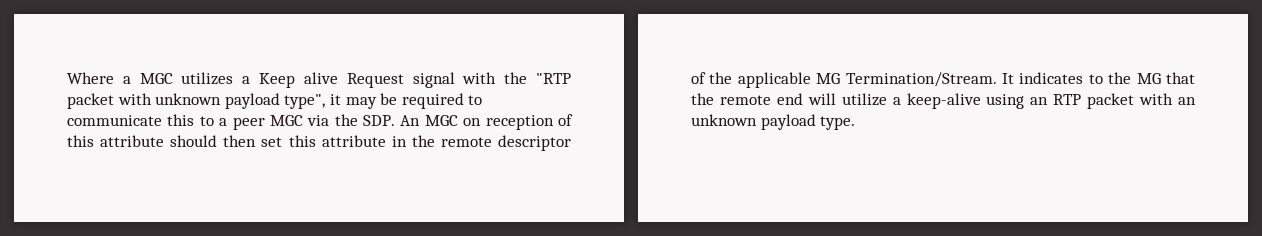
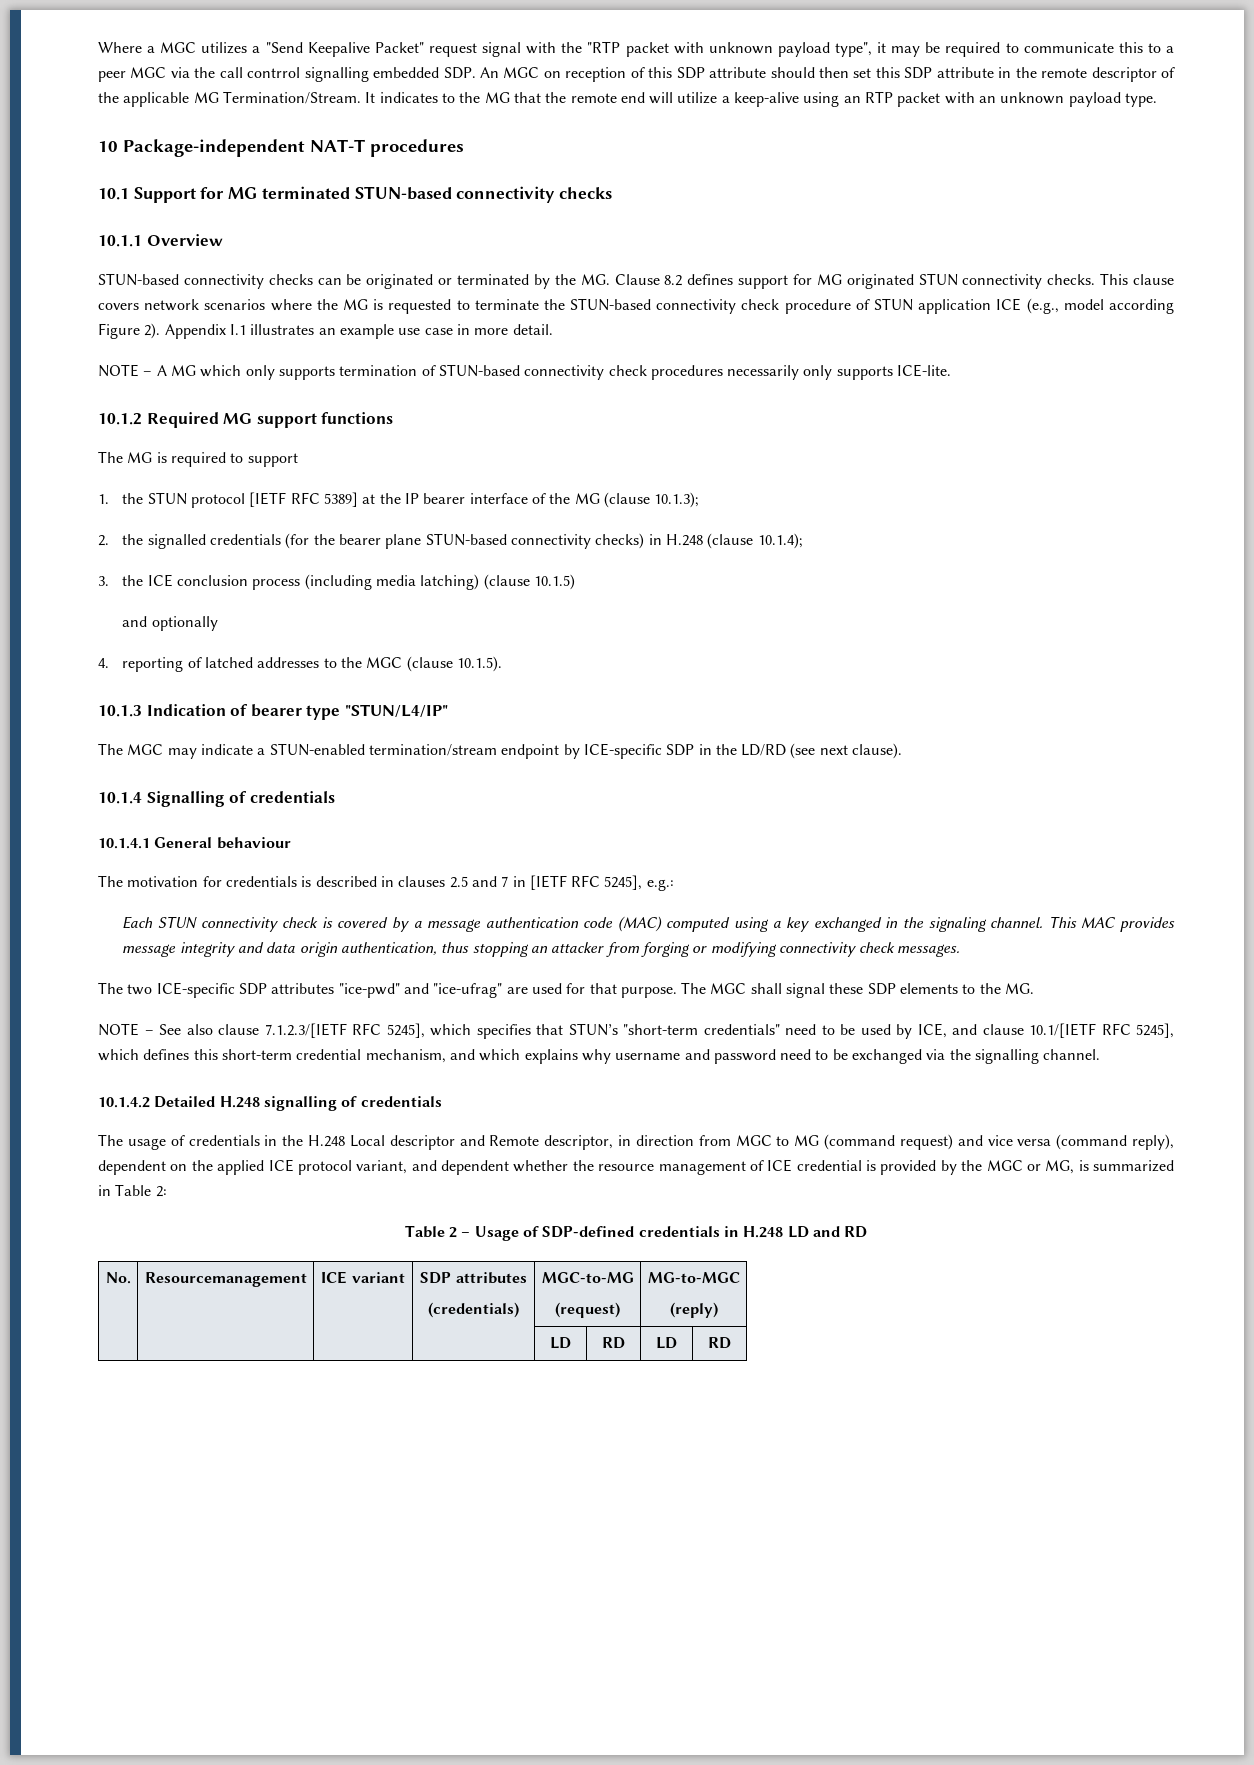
- Where a MGC utilizes a Keep alive Request signal with the "RTP packet with unknown payload type", it may be required to communicate this to a peer MGC via the SDP. An MGC on reception of this attribute should then set this attribute in the remote descriptor of the applicable MG Termination/Stream.
+ Where a MGC utilizes a "Send Keepalive Packet" request signal with the "RTP packet with unknown payload type", it may be required to communicate this to a peer MGC via the call contrrol signalling embedded SDP. An MGC on reception of this SDP attribute should then set this SDP attribute in the remote descriptor of the applicable MG Termination/Stream.
+ 10 Package-independent NAT-T procedures
+ 10.1 Support for MG terminated STUN-based connectivity checks
+ 10.1.1 Overview
+ STUN-based connectivity checks can be originated or terminated by the MG. Clause 8.2 defines support for MG originated STUN connectivity checks. This clause covers network scenarios where the MG is requested to terminate the STUN-based connectivity check procedure of STUN application ICE (e.g., model according Figure 2). Appendix I.1 illustrates an example use case in more detail.
+ NOTE – A MG which only supports termination of STUN-based connectivity check procedures necessarily only supports ICE-lite.
+ 10.1.2 Required MG support functions
+ The MG is required to support
+ 1. the STUN protocol [IETF RFC 5389] at the IP bearer interface of the MG (clause 10.1.3);
+ 2. the signalled credentials (for the bearer plane STUN-based connectivity checks) in H.248 (clause 10.1.4);
+ 3. the ICE conclusion process (including media latching) (clause 10.1.5)
+ and optionally
+ 4. reporting of latched addresses to the MGC (clause 10.1.5).
+ 10.1.3 Indication of bearer type "STUN/L4/IP"
+ The MGC may indicate a STUN-enabled termination/stream endpoint by ICE-specific SDP in the LD/RD (see next clause).
+ 10.1.4 Signalling of credentials
+ 10.1.4.1 General behaviour
+ The motivation for credentials is described in clauses 2.5 and 7 in [IETF RFC 5245], e.g.:
+ Each STUN connectivity check is covered by a message authentication code (MAC) computed using a key exchanged in the signaling channel. This MAC provides message integrity and data origin authentication, thus stopping an attacker from forging or modifying connectivity check messages.
+ The two ICE-specific SDP attributes "ice-pwd" and "ice-ufrag" are used for that purpose. The MGC shall signal these SDP elements to the MG.
+ NOTE – See also clause 7.1.2.3/[IETF RFC 5245], which specifies that STUN’s "short-term credentials" need to be used by ICE, and clause 10.1/[IETF RFC 5245], which defines this short-term credential mechanism, and which explains why username and password need to be exchanged via the signalling channel.
+ 10.1.4.2 Detailed H.248 signalling of credentials
+ The usage of credentials in the H.248 Local descriptor and Remote descriptor, in direction from MGC to MG (command request) and vice versa (command reply), dependent on the applied ICE protocol variant, and dependent whether the resource management of ICE credential is provided by the MGC or MG, is summarized in Table 2:
+ Table 2 – Usage of SDP-defined credentials in H.248 LD and RD
+ No. | Resourcemanagement | ICE variant | SDP attributes
+ (credentials) | MGC-to-MG
+ (request) | MG-to-MGC
+ (reply)
+ | | | | LD | RD | LD | RD

